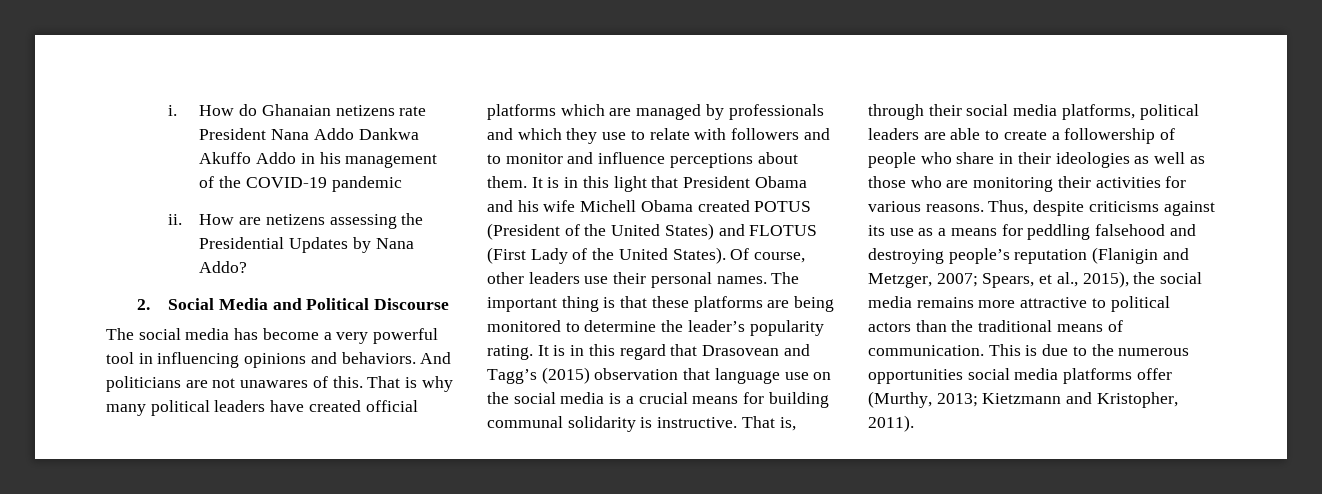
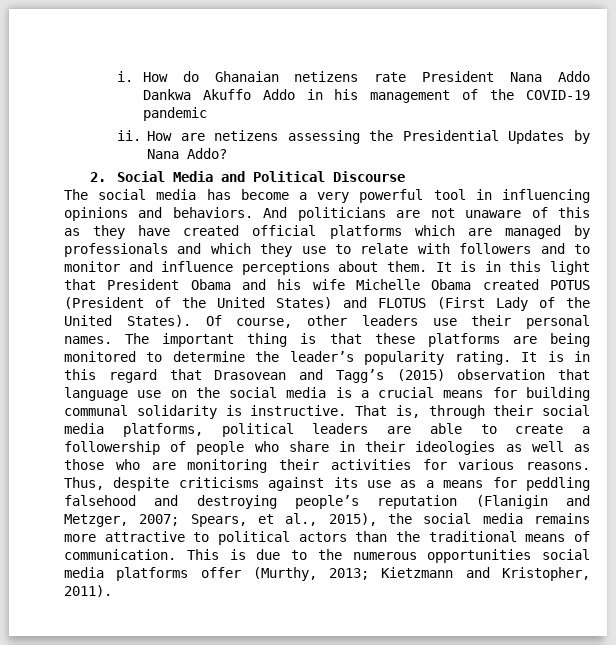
- And politicians are not unawares of this. That is why many political leaders have created official platforms which are managed by professionals and which they use to relate with followers and to monitor and influence perceptions about them.
+ And politicians are not unaware of this as they have created official platforms which are managed by professionals and which they use to relate with followers and to monitor and influence perceptions about them.
- It is in this light that President Obama and his wife Michell Obama created POTUS (President of the United States) and FLOTUS (First Lady of the United States).
+ It is in this light that President Obama and his wife Michelle Obama created POTUS (President of the United States) and FLOTUS (First Lady of the United States).

